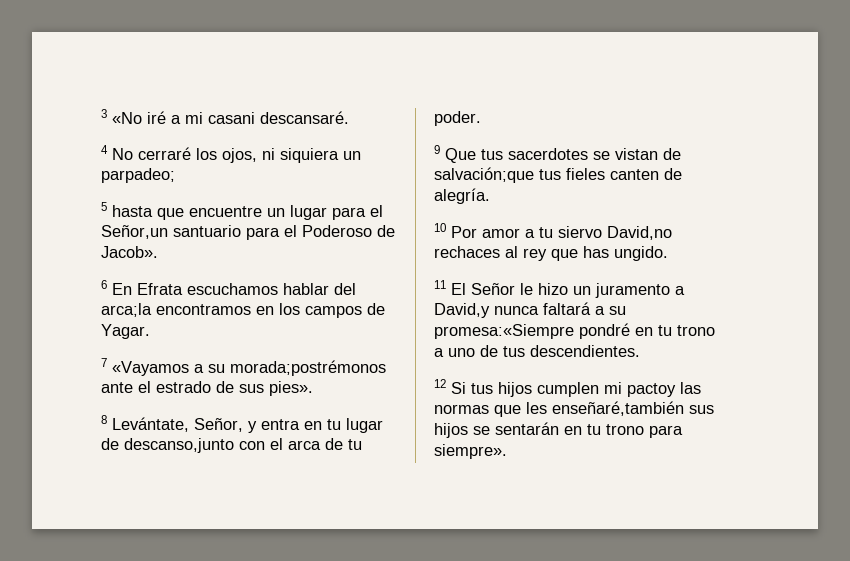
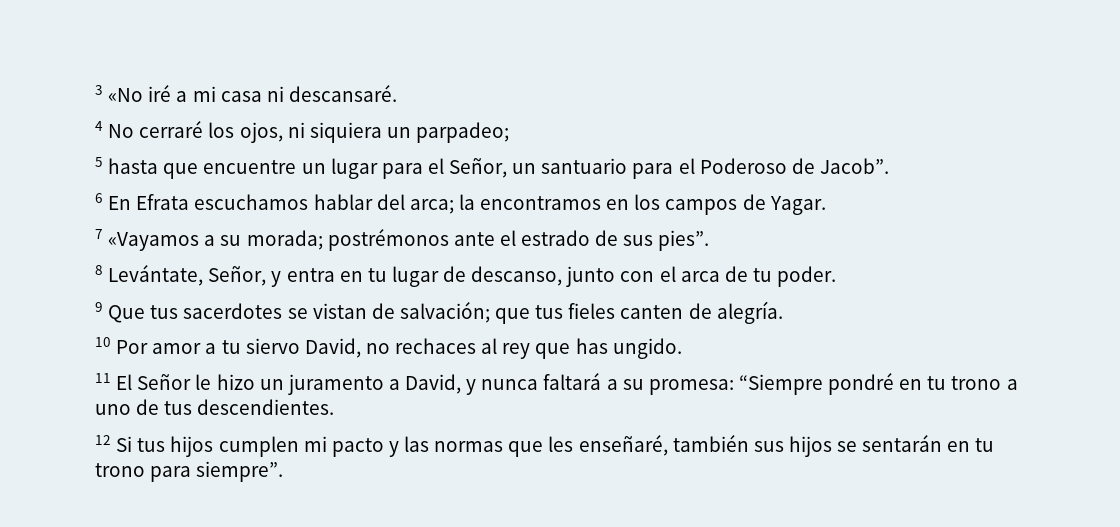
- 3 «No iré a mi casani descansaré.
+ 3 «No iré a mi casa ni descansaré.
- 5 hasta que encuentre un lugar para el Señor,un santuario para el Poderoso de Jacob».
+ 5 hasta que encuentre un lugar para el Señor, un santuario para el Poderoso de Jacob”.
- 6 En Efrata escuchamos hablar del arca;la encontramos en los campos de Yagar.
+ 6 En Efrata escuchamos hablar del arca; la encontramos en los campos de Yagar.
- 7 «Vayamos a su morada;postrémonos ante el estrado de sus pies».
+ 7 «Vayamos a su morada; postrémonos ante el estrado de sus pies”.
- 8 Levántate, Señor, y entra en tu lugar de descanso,junto con el arca de tu poder.
+ 8 Levántate, Señor, y entra en tu lugar de descanso, junto con el arca de tu poder.
- 9 Que tus sacerdotes se vistan de salvación;que tus fieles canten de alegría.
+ 9 Que tus sacerdotes se vistan de salvación; que tus fieles canten de alegría.
- 10 Por amor a tu siervo David,no rechaces al rey que has ungido.
+ 10 Por amor a tu siervo David, no rechaces al rey que has ungido.
- 11 El Señor le hizo un juramento a David,y nunca faltará a su promesa:«Siempre pondré en tu trono a uno de tus descendientes.
+ 11 El Señor le hizo un juramento a David, y nunca faltará a su promesa: “Siempre pondré en tu trono a uno de tus descendientes.
- 12 Si tus hijos cumplen mi pactoy las normas que les enseñaré,también sus hijos se sentarán en tu trono para siempre».
+ 12 Si tus hijos cumplen mi pacto y las normas que les enseñaré, también sus hijos se sentarán en tu trono para siempre”.

